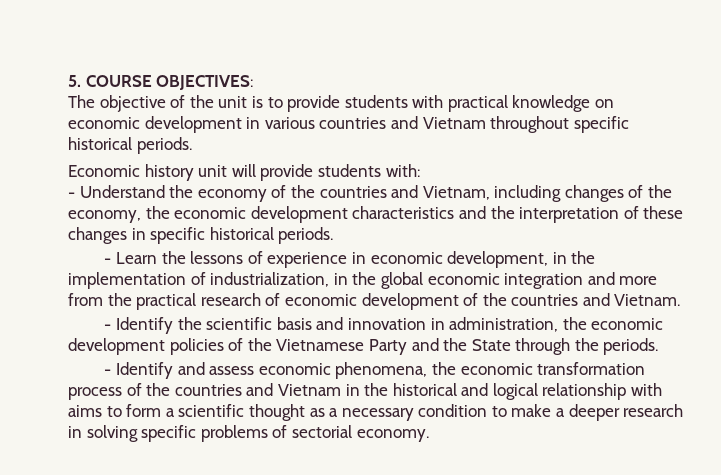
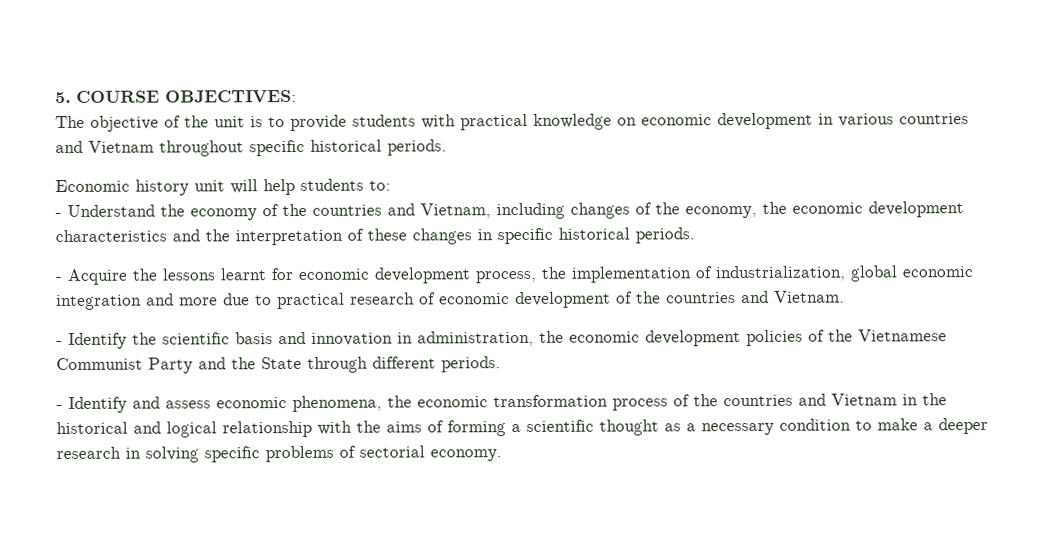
- Economic history unit will provide students with:
+ Economic history unit will help students to:
- - Learn the lessons of experience in economic development, in the implementation of industrialization, in the global economic integration and more from the practical research of economic development of the countries and Vietnam.
+ - Acquire the lessons learnt for economic development process, the implementation of industrialization, global economic integration and more due to practical research of economic development of the countries and Vietnam.
- - Identify the scientific basis and innovation in administration, the economic development policies of the Vietnamese Party and the State through the periods.
+ - Identify the scientific basis and innovation in administration, the economic development policies of the Vietnamese Communist Party and the State through different periods.
- - Identify and assess economic phenomena, the economic transformation process of the countries and Vietnam in the historical and logical relationship with aims to form a scientific thought as a necessary condition to make a deeper research in solving specific problems of sectorial economy.
+ - Identify and assess economic phenomena, the economic transformation process of the countries and Vietnam in the historical and logical relationship with the aims of forming a scientific thought as a necessary condition to make a deeper research in solving specific problems of sectorial economy.

